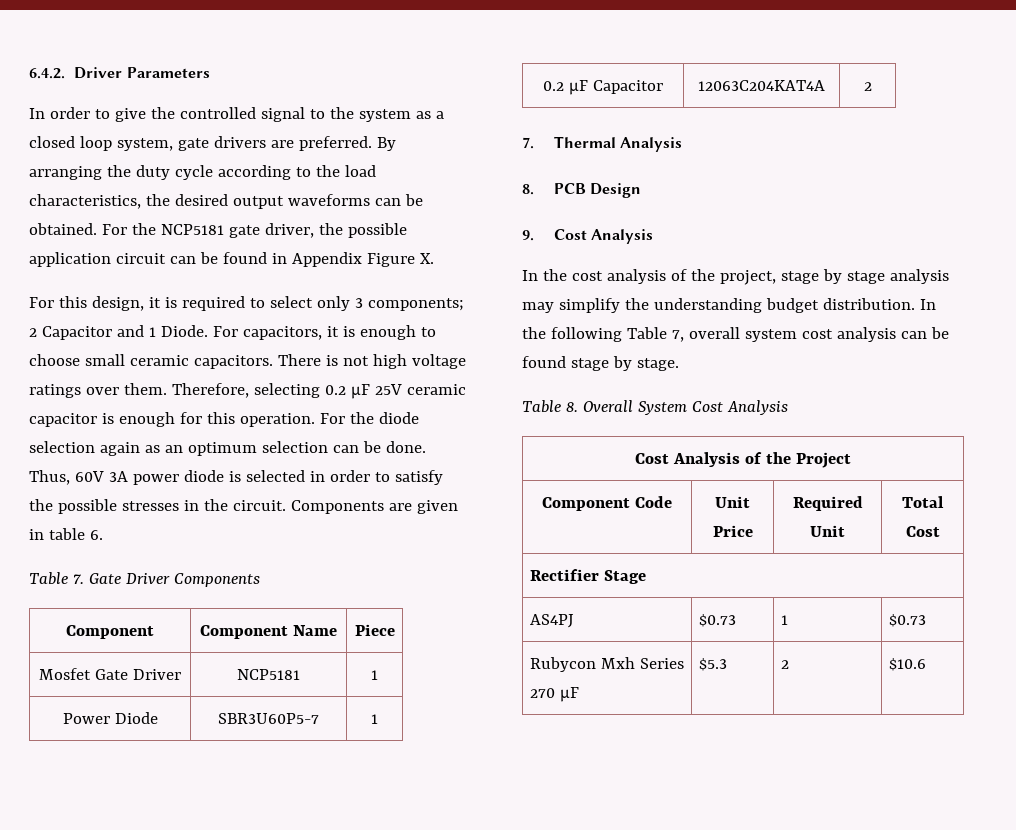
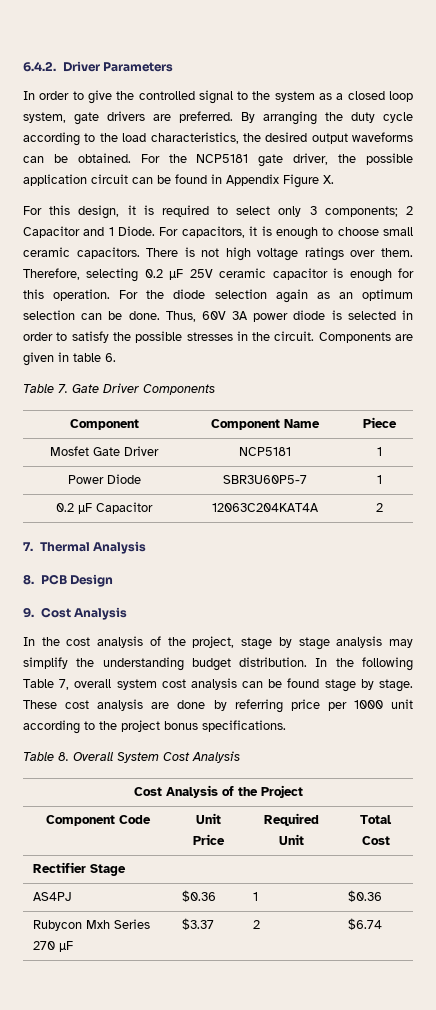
+ These cost analysis are done by referring price per 1000 unit according to the project bonus specifications.
- AS4PJ | $0.73 | 1 | $0.73
+ AS4PJ | $0.36 | 1 | $0.36
- Rubycon Mxh Series 270 µF | $5.3 | 2 | $10.6
+ Rubycon Mxh Series 270 µF | $3.37 | 2 | $6.74

